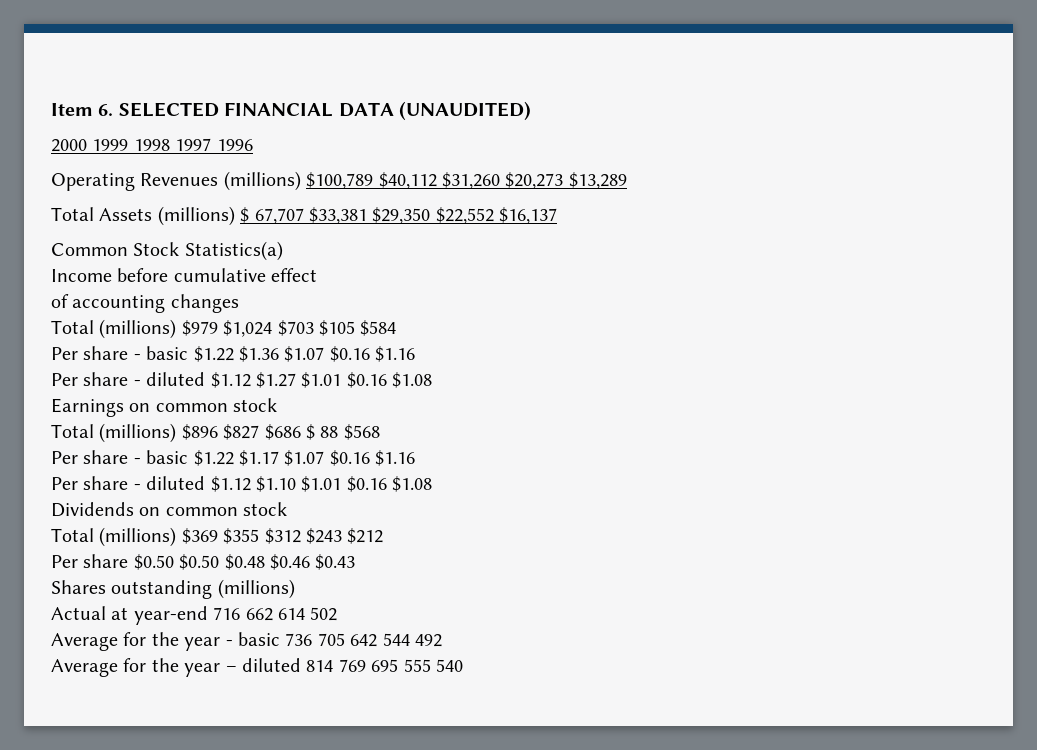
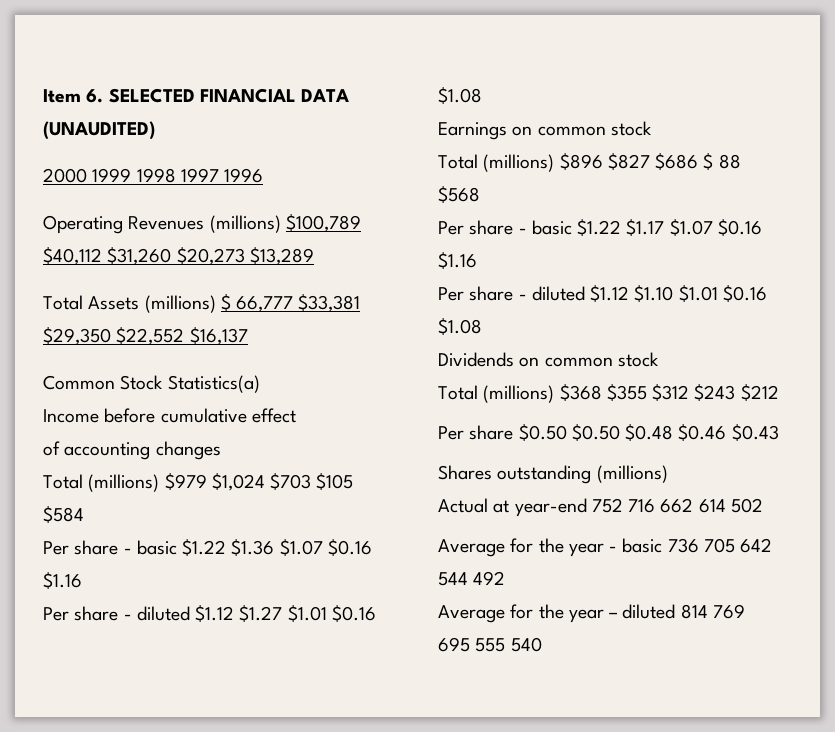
- Total Assets (millions) $ 67,707 $33,381 $29,350 $22,552 $16,137
+ Total Assets (millions) $ 66,777 $33,381 $29,350 $22,552 $16,137
- Total (millions) $369 $355 $312 $243 $212
+ Total (millions) $368 $355 $312 $243 $212
- Actual at year-end 716 662 614 502
+ Actual at year-end 752 716 662 614 502

